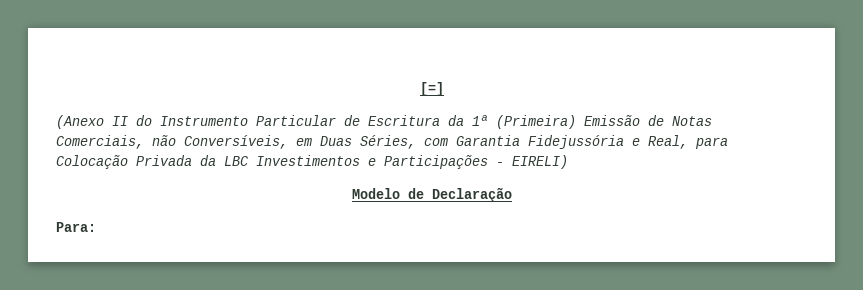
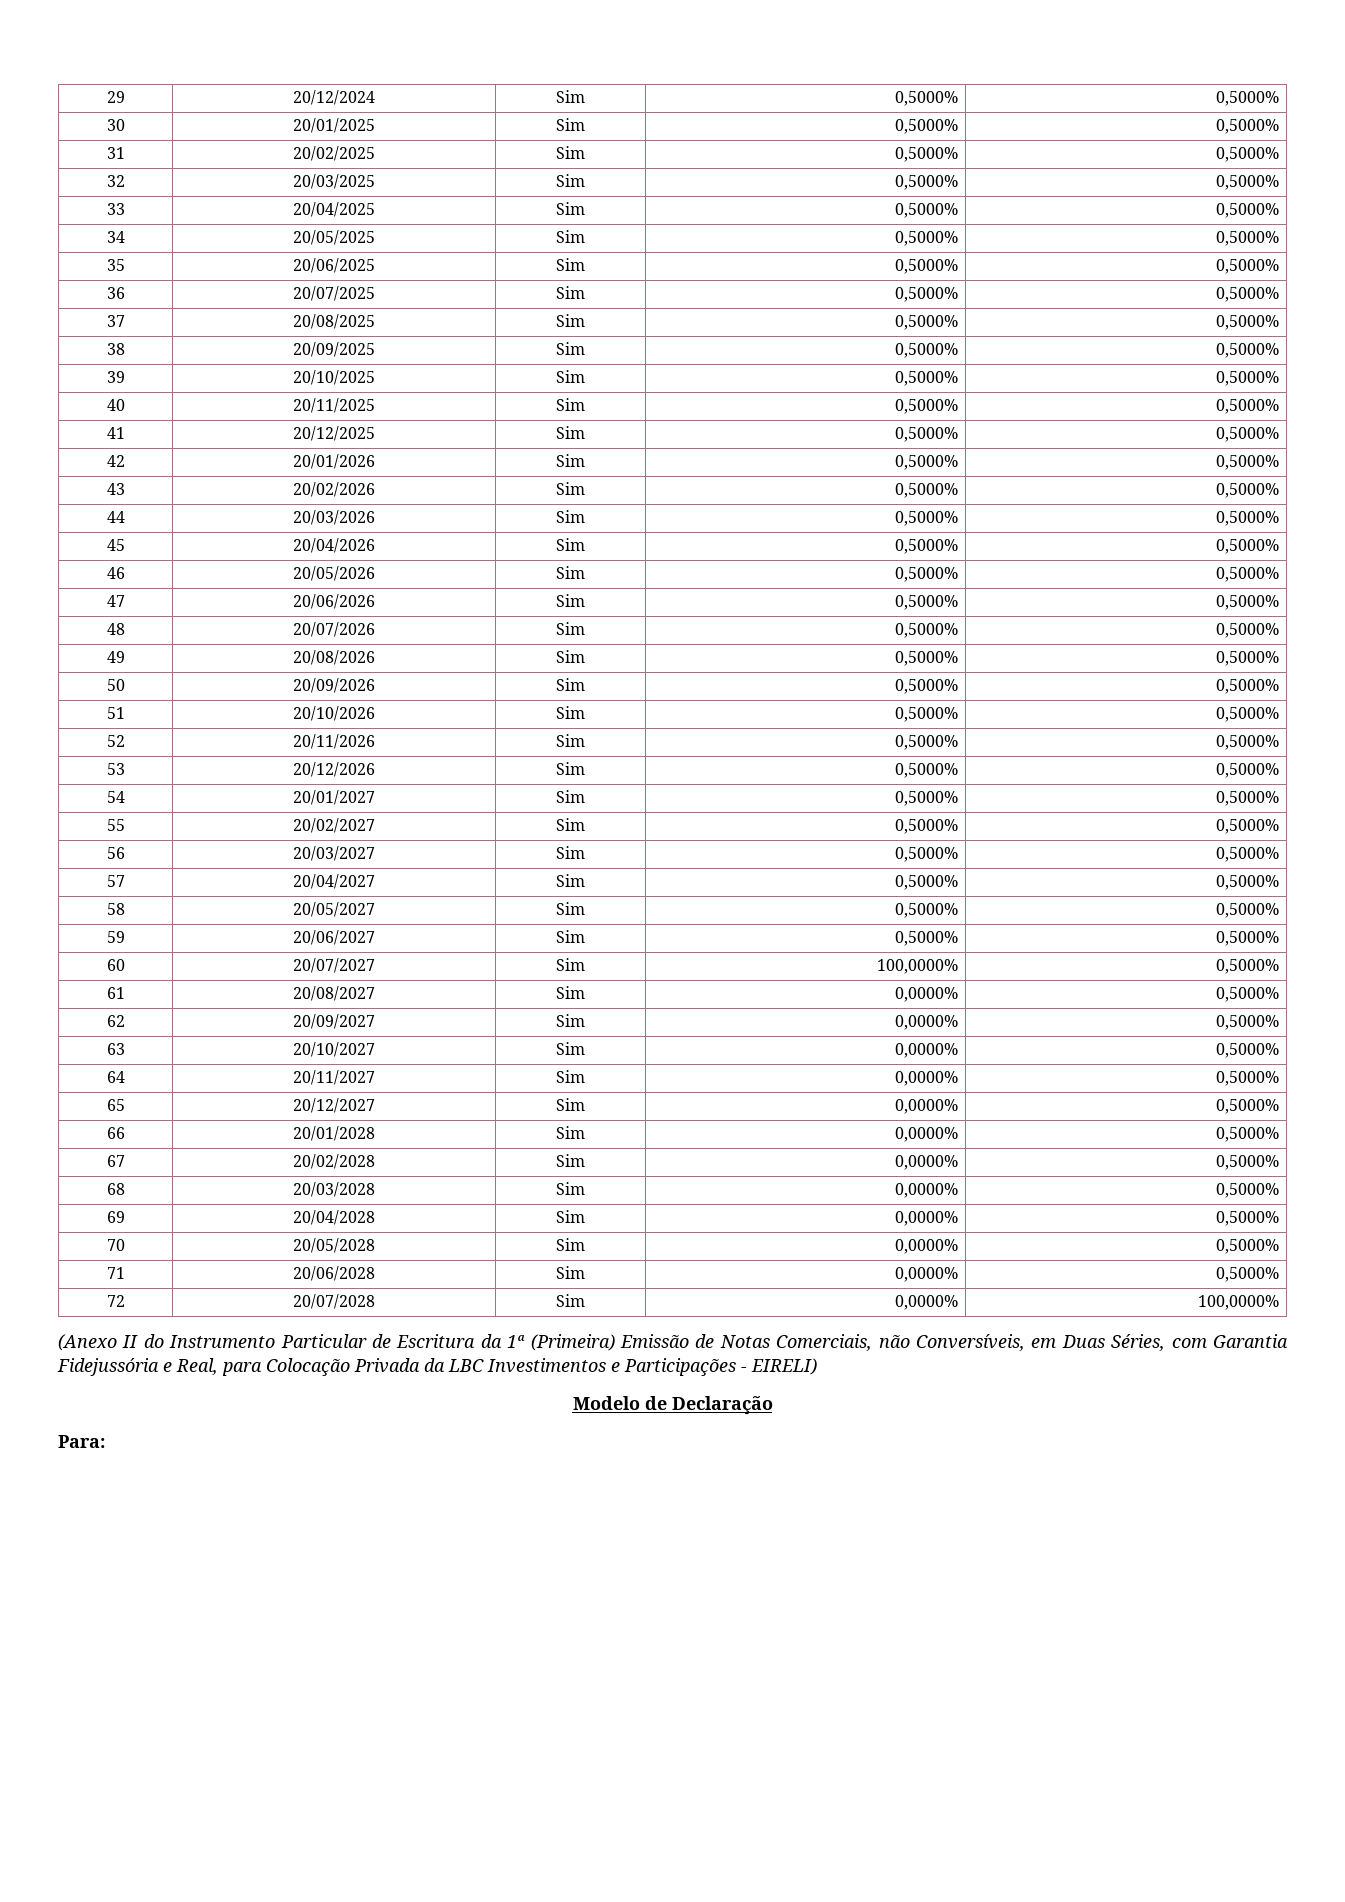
- [=]
+ 29 | 20/12/2024 | Sim | 0,5000% | 0,5000%
+ 30 | 20/01/2025 | Sim | 0,5000% | 0,5000%
+ 31 | 20/02/2025 | Sim | 0,5000% | 0,5000%
+ 32 | 20/03/2025 | Sim | 0,5000% | 0,5000%
+ 33 | 20/04/2025 | Sim | 0,5000% | 0,5000%
+ 34 | 20/05/2025 | Sim | 0,5000% | 0,5000%
+ 35 | 20/06/2025 | Sim | 0,5000% | 0,5000%
+ 36 | 20/07/2025 | Sim | 0,5000% | 0,5000%
+ 37 | 20/08/2025 | Sim | 0,5000% | 0,5000%
+ 38 | 20/09/2025 | Sim | 0,5000% | 0,5000%
+ 39 | 20/10/2025 | Sim | 0,5000% | 0,5000%
+ 40 | 20/11/2025 | Sim | 0,5000% | 0,5000%
+ 41 | 20/12/2025 | Sim | 0,5000% | 0,5000%
+ 42 | 20/01/2026 | Sim | 0,5000% | 0,5000%
+ 43 | 20/02/2026 | Sim | 0,5000% | 0,5000%
+ 44 | 20/03/2026 | Sim | 0,5000% | 0,5000%
+ 45 | 20/04/2026 | Sim | 0,5000% | 0,5000%
+ 46 | 20/05/2026 | Sim | 0,5000% | 0,5000%
+ 47 | 20/06/2026 | Sim | 0,5000% | 0,5000%
+ 48 | 20/07/2026 | Sim | 0,5000% | 0,5000%
+ 49 | 20/08/2026 | Sim | 0,5000% | 0,5000%
+ 50 | 20/09/2026 | Sim | 0,5000% | 0,5000%
+ 51 | 20/10/2026 | Sim | 0,5000% | 0,5000%
+ 52 | 20/11/2026 | Sim | 0,5000% | 0,5000%
+ 53 | 20/12/2026 | Sim | 0,5000% | 0,5000%
+ 54 | 20/01/2027 | Sim | 0,5000% | 0,5000%
+ 55 | 20/02/2027 | Sim | 0,5000% | 0,5000%
+ 56 | 20/03/2027 | Sim | 0,5000% | 0,5000%
+ 57 | 20/04/2027 | Sim | 0,5000% | 0,5000%
+ 58 | 20/05/2027 | Sim | 0,5000% | 0,5000%
+ 59 | 20/06/2027 | Sim | 0,5000% | 0,5000%
+ 60 | 20/07/2027 | Sim | 100,0000% | 0,5000%
+ 61 | 20/08/2027 | Sim | 0,0000% | 0,5000%
+ 62 | 20/09/2027 | Sim | 0,0000% | 0,5000%
+ 63 | 20/10/2027 | Sim | 0,0000% | 0,5000%
+ 64 | 20/11/2027 | Sim | 0,0000% | 0,5000%
+ 65 | 20/12/2027 | Sim | 0,0000% | 0,5000%
+ 66 | 20/01/2028 | Sim | 0,0000% | 0,5000%
+ 67 | 20/02/2028 | Sim | 0,0000% | 0,5000%
+ 68 | 20/03/2028 | Sim | 0,0000% | 0,5000%
+ 69 | 20/04/2028 | Sim | 0,0000% | 0,5000%
+ 70 | 20/05/2028 | Sim | 0,0000% | 0,5000%
+ 71 | 20/06/2028 | Sim | 0,0000% | 0,5000%
+ 72 | 20/07/2028 | Sim | 0,0000% | 100,0000%

